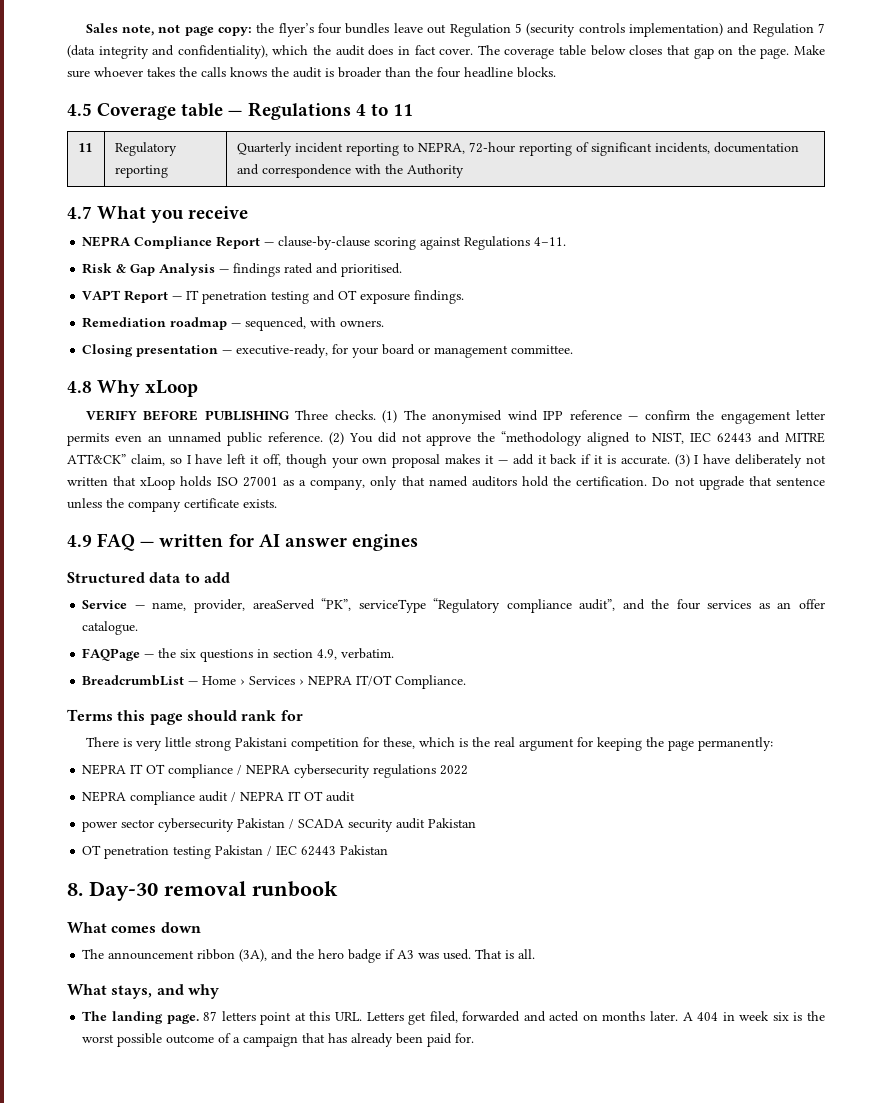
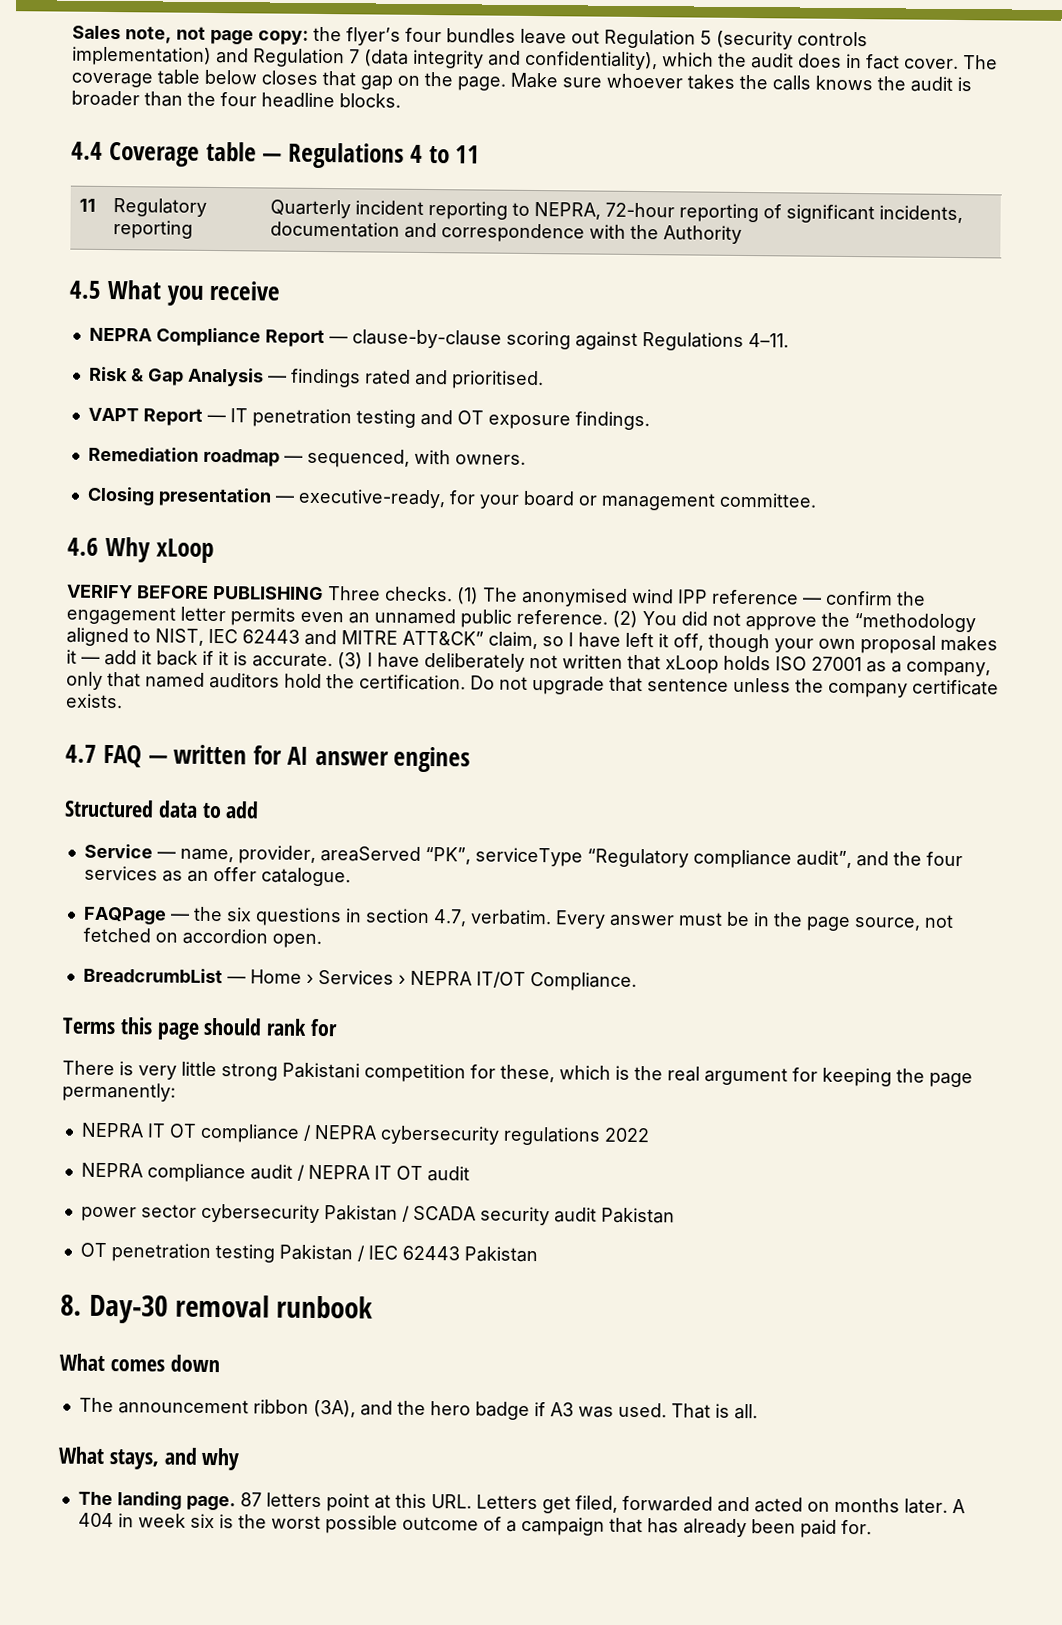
- 4.5 Coverage table — Regulations 4 to 11
+ 4.4 Coverage table — Regulations 4 to 11
- 4.7 What you receive
+ 4.5 What you receive
- 4.8 Why xLoop
+ 4.6 Why xLoop
- 4.9 FAQ — written for AI answer engines
+ 4.7 FAQ — written for AI answer engines
- FAQPage — the six questions in section 4.9, verbatim.
+ FAQPage — the six questions in section 4.7, verbatim. Every answer must be in the page source, not fetched on accordion open.

